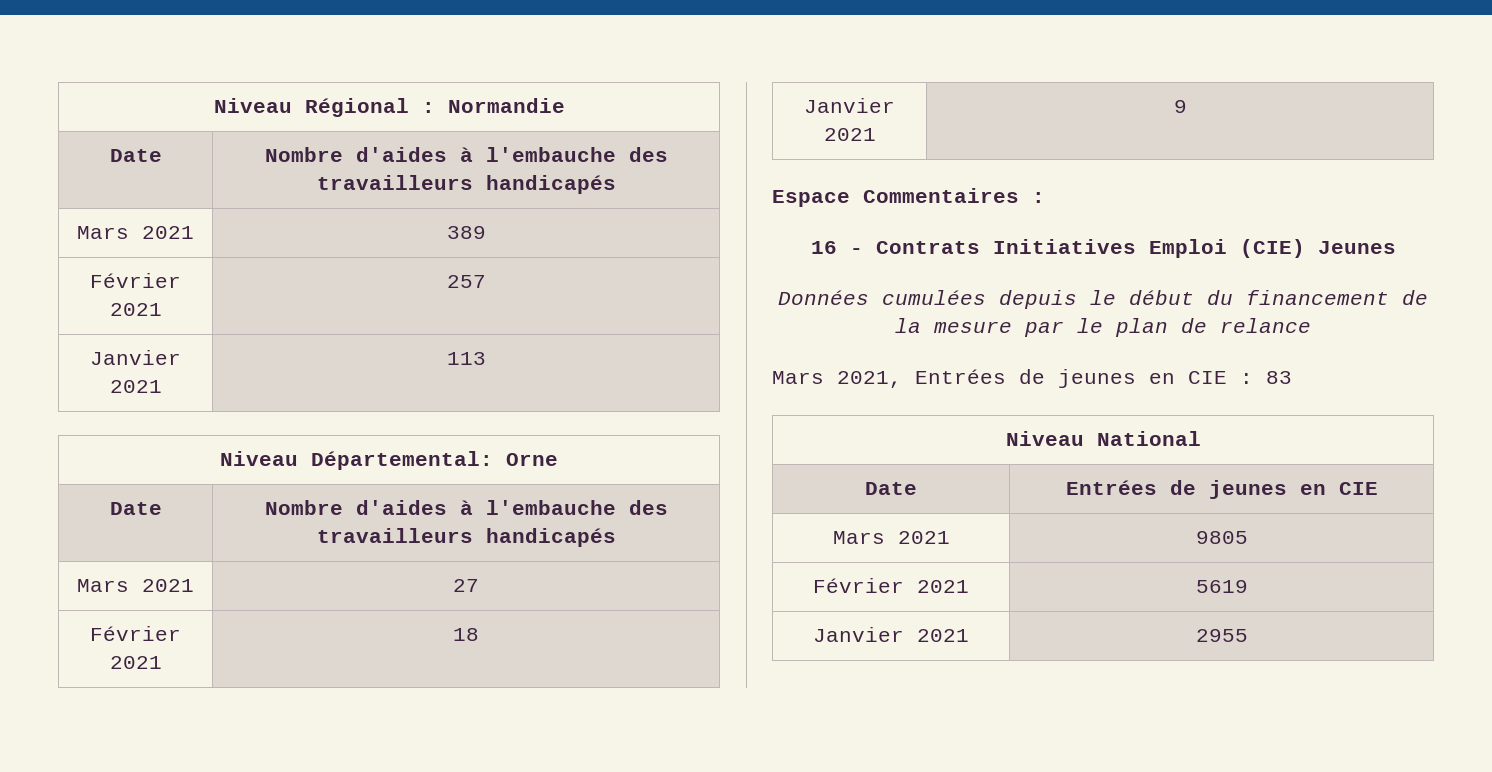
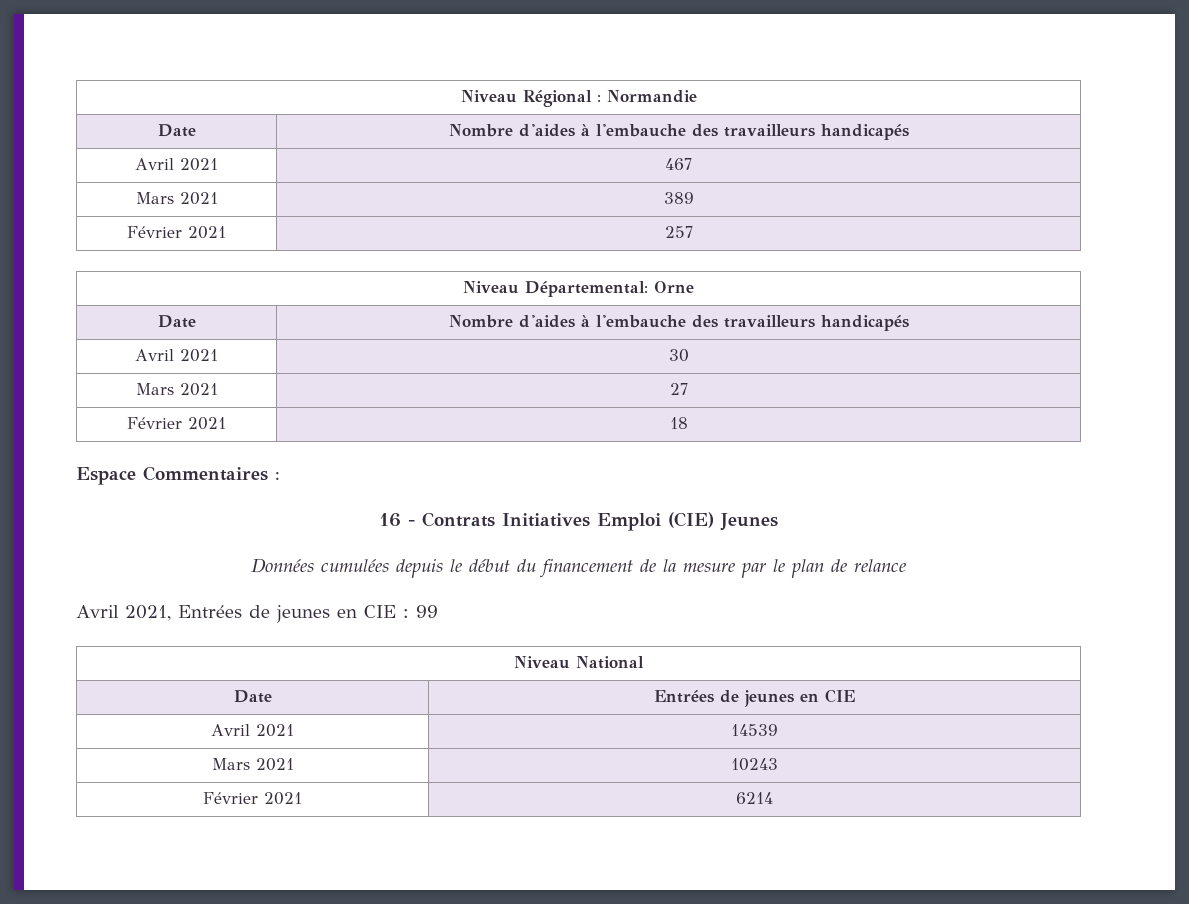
+ Avril 2021 | 467
- Janvier 2021 | 113
+ Avril 2021 | 30
- Janvier 2021 | 9
- Mars 2021, Entrées de jeunes en CIE : 83
+ Avril 2021, Entrées de jeunes en CIE : 99
- Mars 2021 | 9805
- Février 2021 | 5619
- Janvier 2021 | 2955
+ Avril 2021 | 14539
+ Mars 2021 | 10243
+ Février 2021 | 6214

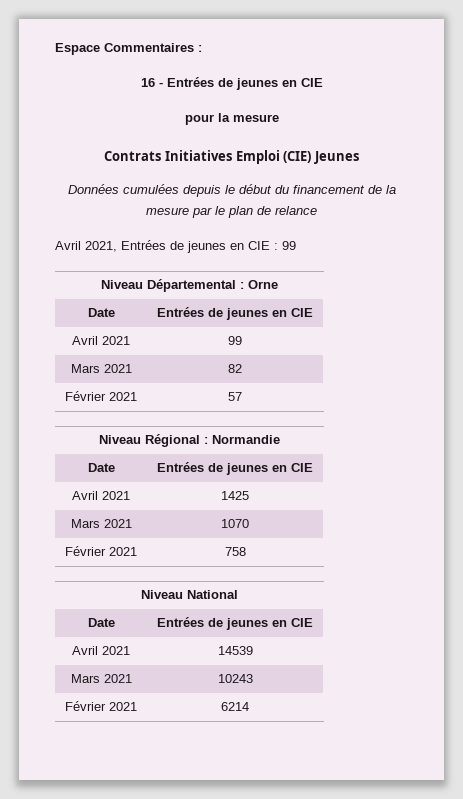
- Niveau Régional : Normandie
- Date | Nombre d'aides à l'embauche des travailleurs handicapés
- Avril 2021 | 467
- Mars 2021 | 389
- Février 2021 | 257
- Niveau Départemental: Orne
- Date | Nombre d'aides à l'embauche des travailleurs handicapés
- Avril 2021 | 30
- Mars 2021 | 27
- Février 2021 | 18
- 16 - Contrats Initiatives Emploi (CIE) Jeunes
+ 16 - Entrées de jeunes en CIE
+ pour la mesure
+ Contrats Initiatives Emploi (CIE) Jeunes
+ Niveau Départemental : Orne
+ Date | Entrées de jeunes en CIE
+ Avril 2021 | 99
+ Mars 2021 | 82
+ Février 2021 | 57
+ Niveau Régional : Normandie
+ Date | Entrées de jeunes en CIE
+ Avril 2021 | 1425
+ Mars 2021 | 1070
+ Février 2021 | 758

